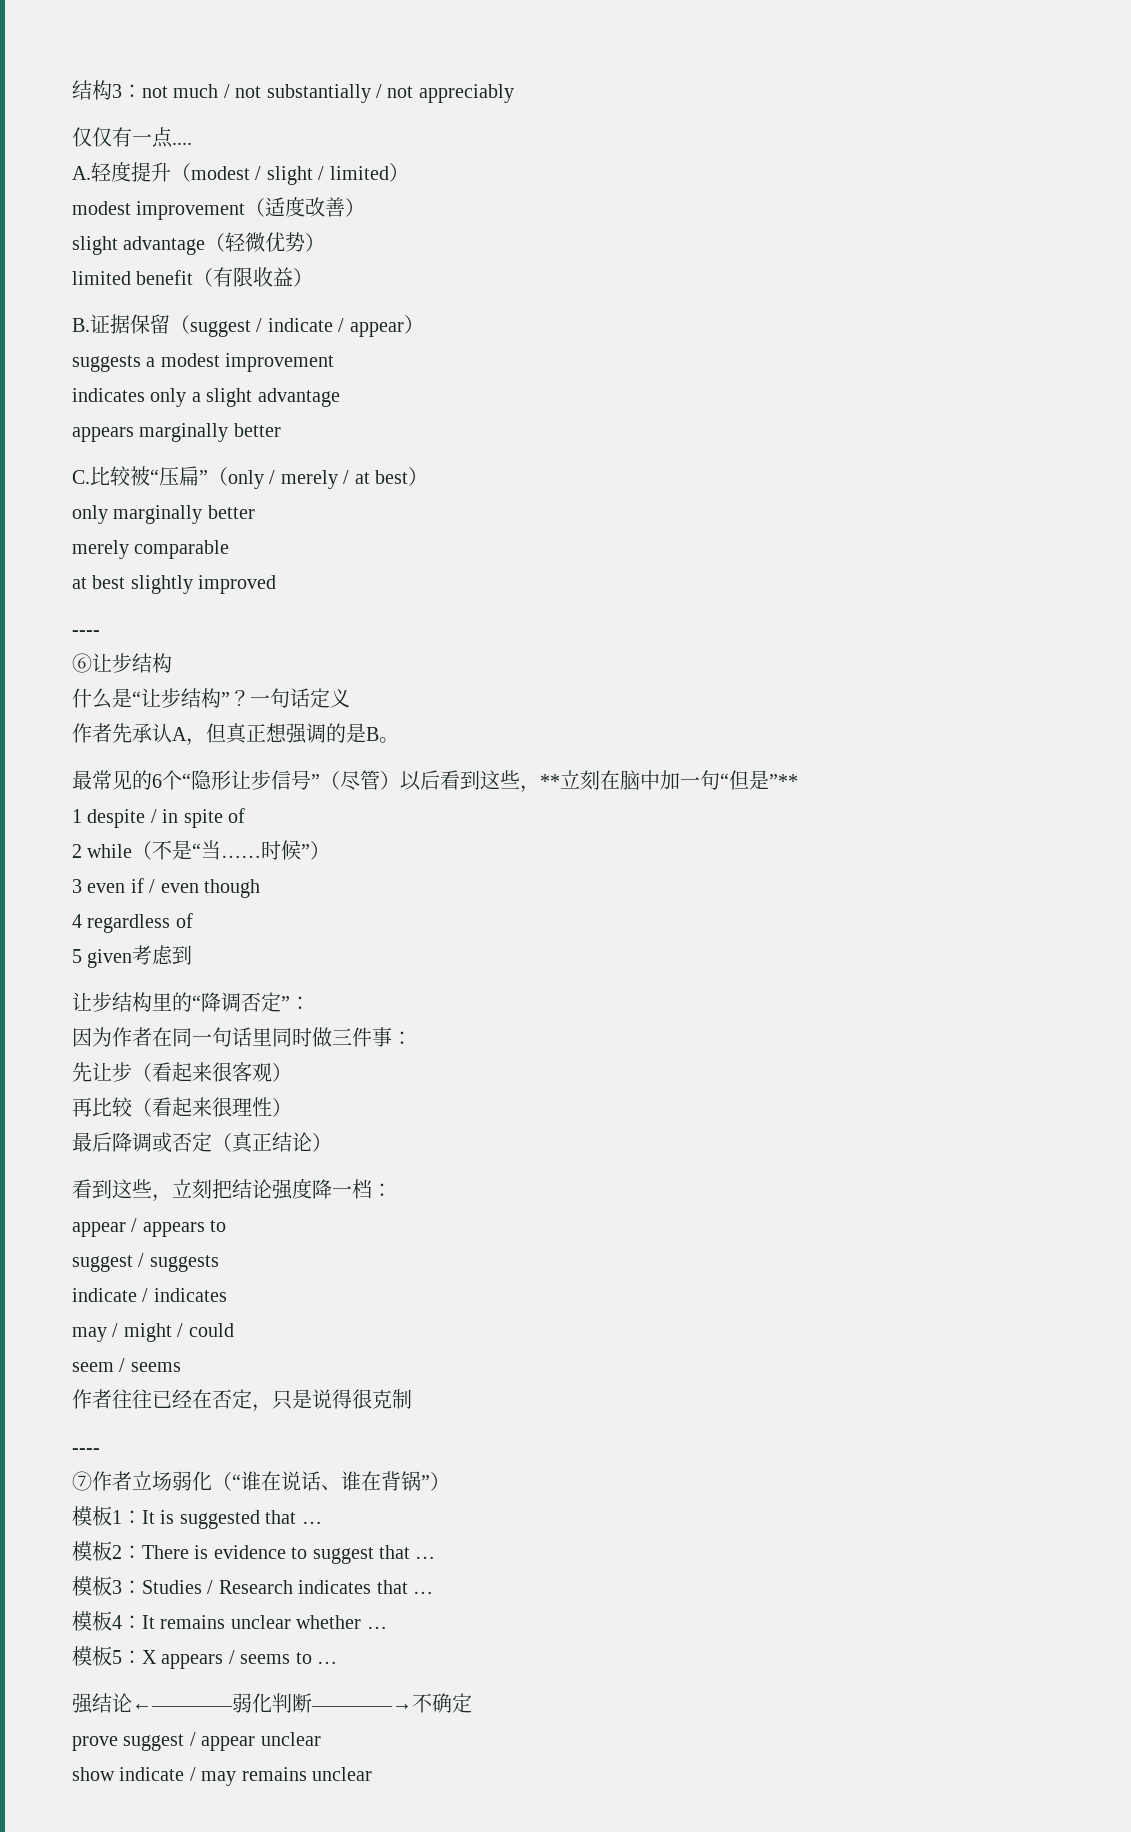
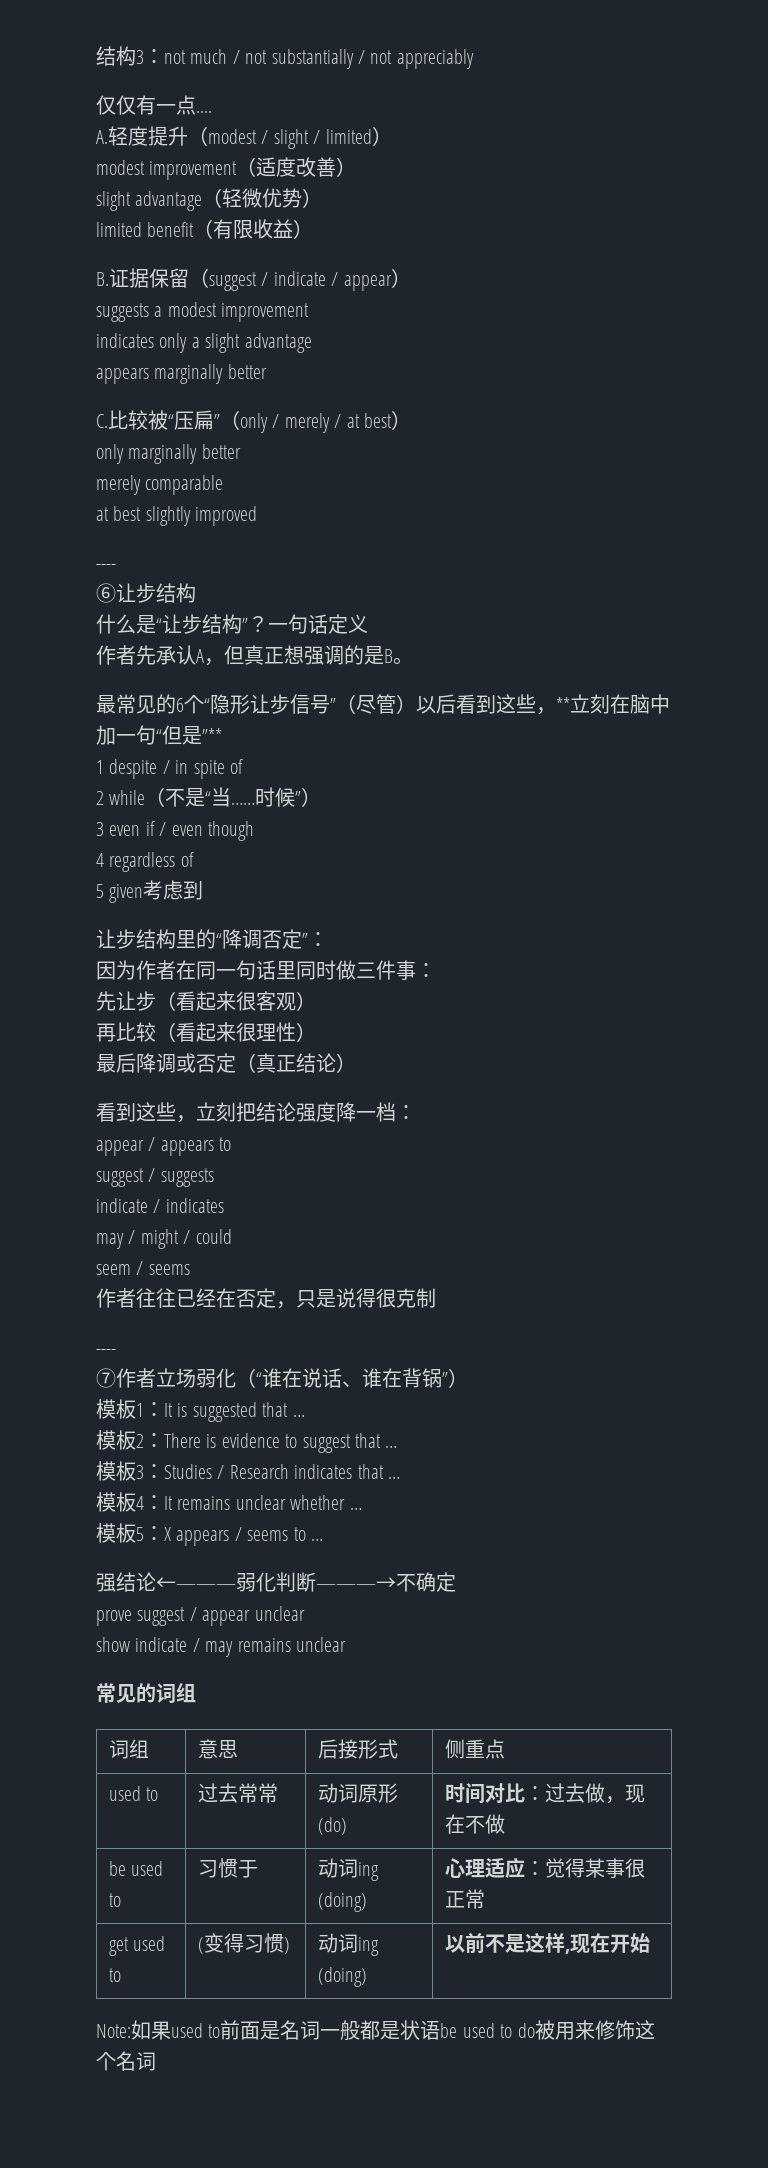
- 强结论←————弱化判断————→不确定
+ 强结论←———弱化判断———→不确定
+ 常见的词组
+ 词组 | 意思 | 后接形式 | 侧重点
+ used to | 过去常常 | 动词原形(do) | 时间对比：过去做，现在不做
+ be used to | 习惯于 | 动词ing (doing) | 心理适应：觉得某事很正常
+ get used to | (变得习惯) | 动词ing (doing) | 以前不是这样,现在开始
+ Note:如果used to前面是名词一般都是状语be used to do被用来修饰这个名词

